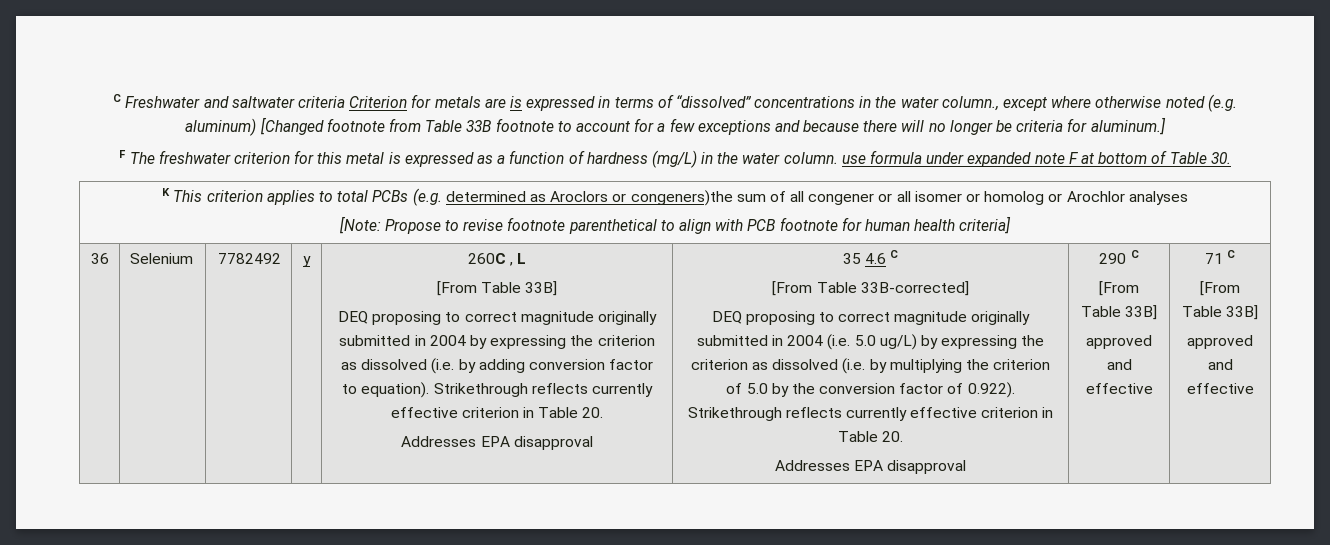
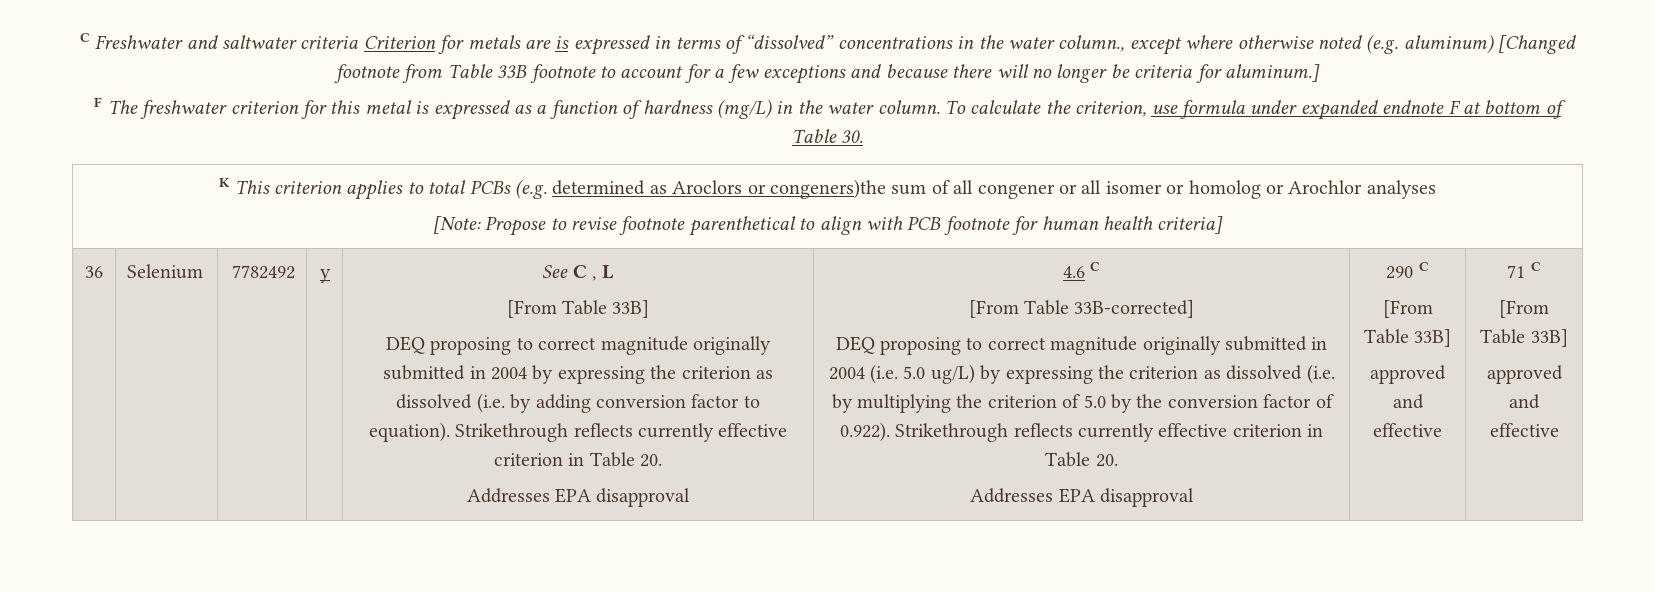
- F The freshwater criterion for this metal is expressed as a function of hardness (mg/L) in the water column. use formula under expanded note F at bottom of Table 30.
+ F The freshwater criterion for this metal is expressed as a function of hardness (mg/L) in the water column. To calculate the criterion, use formula under expanded endnote F at bottom of Table 30.
- 260C , L
+ See C , L
- 35 4.6 C
+ 4.6 C

